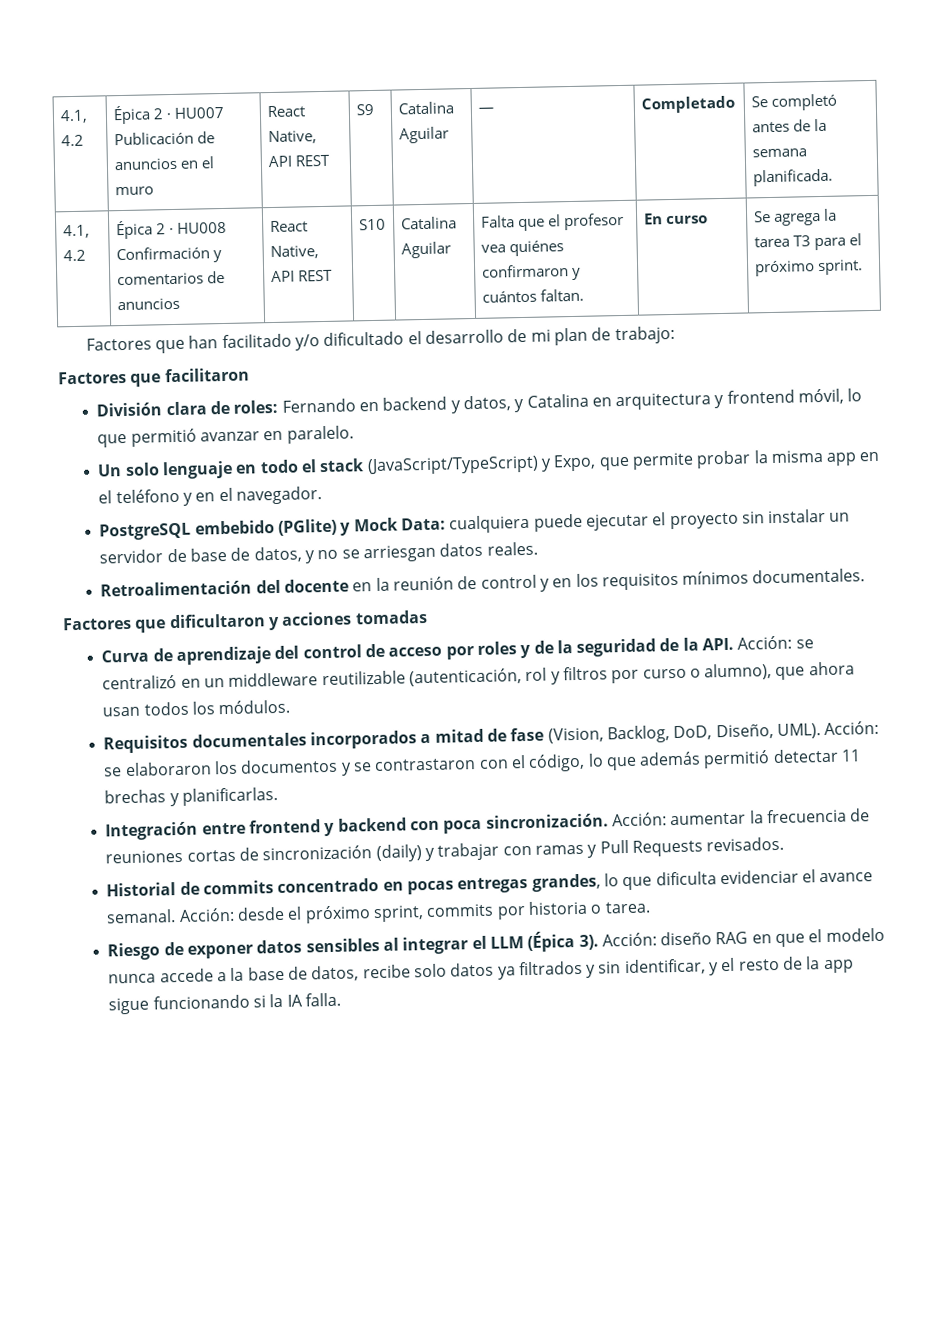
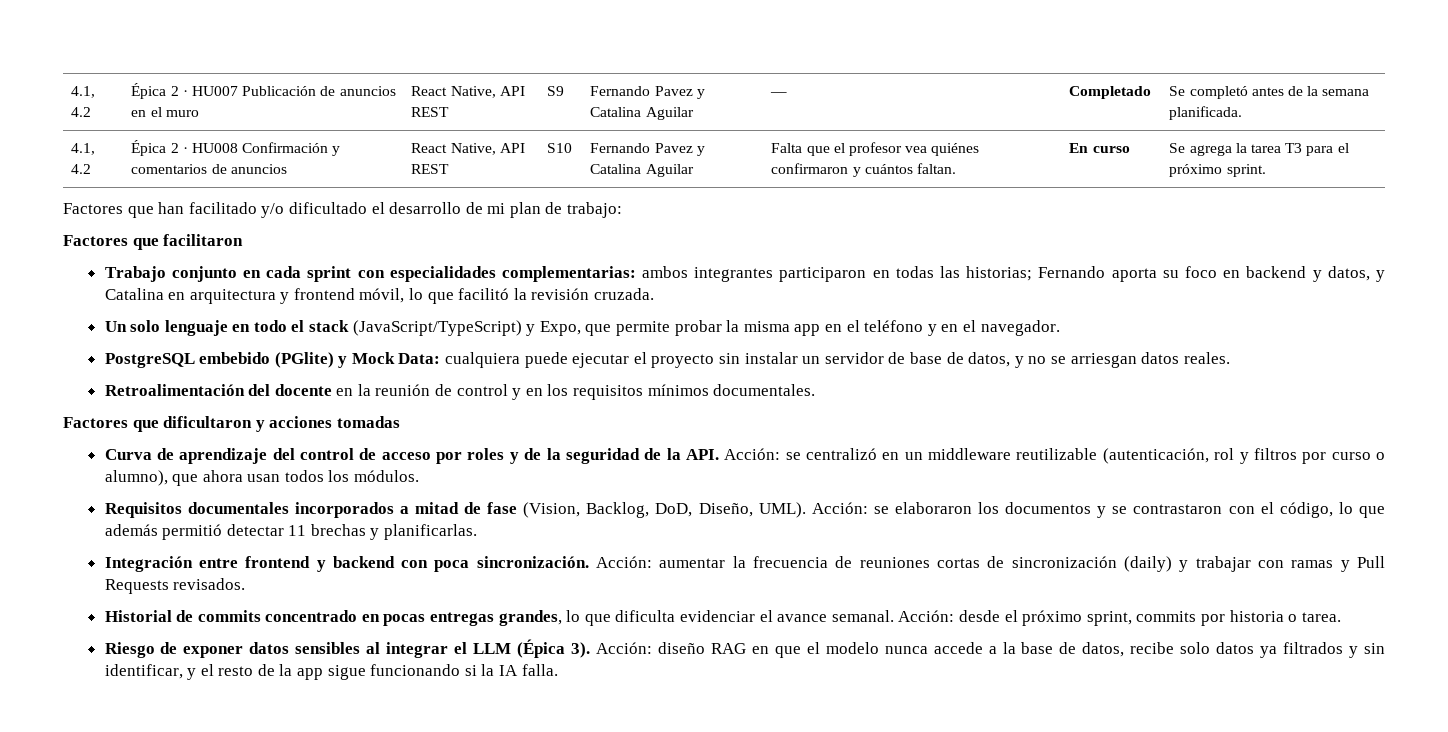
- 4.1, 4.2 | Épica 2 · HU007 Publicación de anuncios en el muro | React Native, API REST | S9 | Catalina Aguilar | — | Completado | Se completó antes de la semana planificada.
+ 4.1, 4.2 | Épica 2 · HU007 Publicación de anuncios en el muro | React Native, API REST | S9 | Fernando Pavez y Catalina Aguilar | — | Completado | Se completó antes de la semana planificada.
- S10 | Catalina Aguilar
+ S10 | Fernando Pavez y Catalina Aguilar
- División clara de roles: Fernando en backend y datos, y Catalina en arquitectura y frontend móvil, lo que permitió avanzar en paralelo.
+ Trabajo conjunto en cada sprint con especialidades complementarias: ambos integrantes participaron en todas las historias; Fernando aporta su foco en backend y datos, y Catalina en arquitectura y frontend móvil, lo que facilitó la revisión cruzada.

